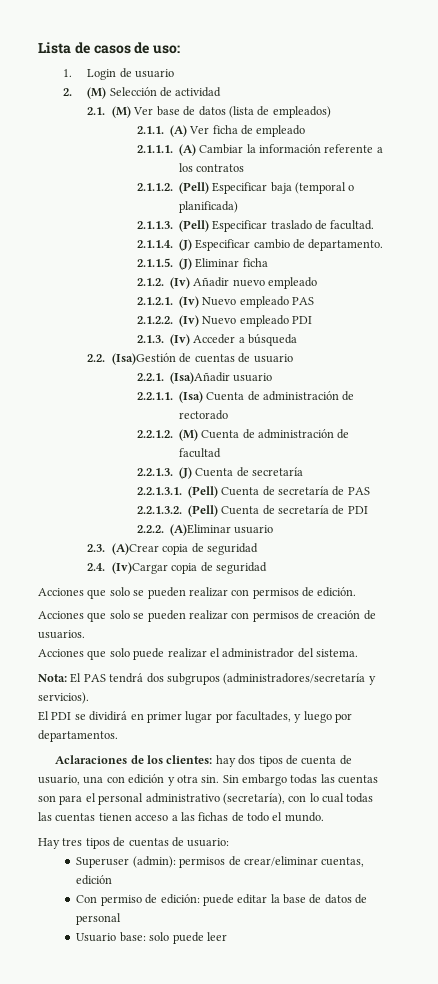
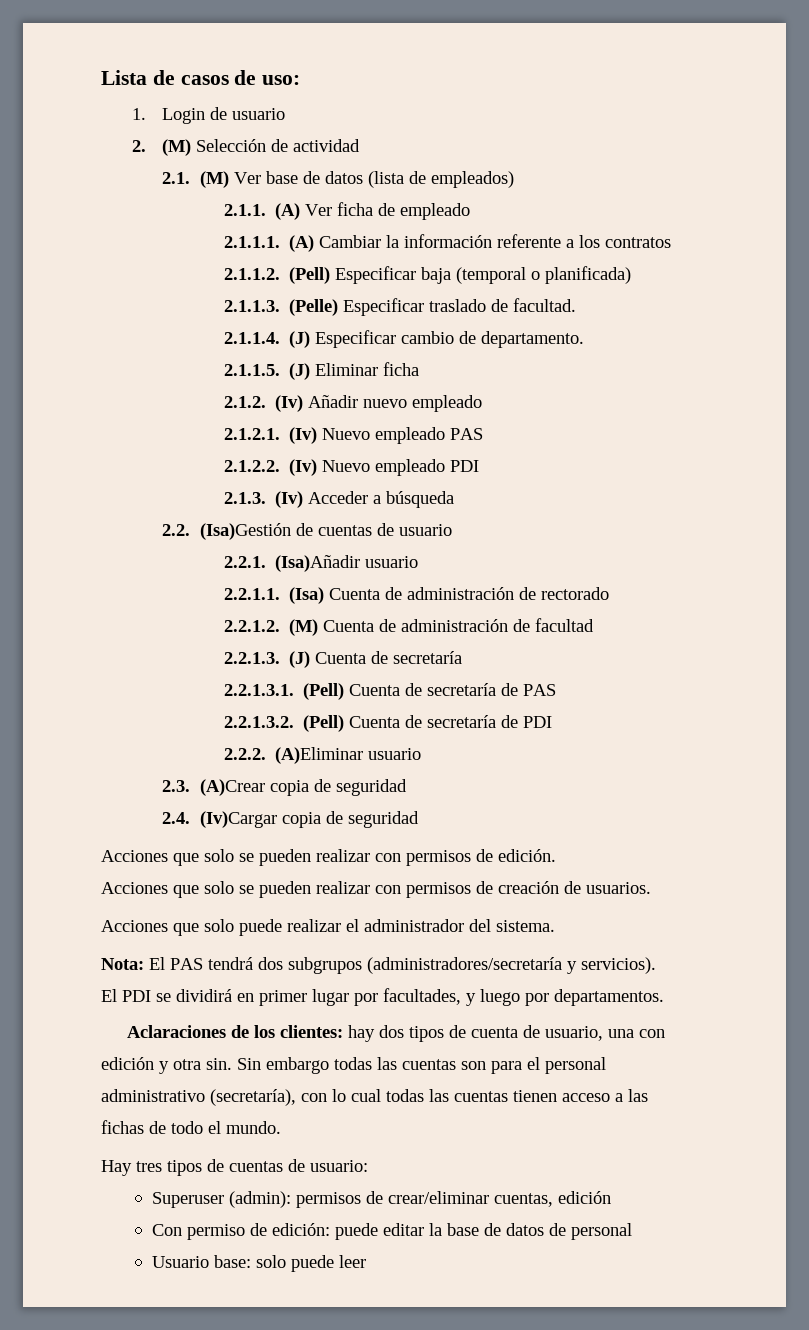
- 2.1.1.3. (Pell) Especificar traslado de facultad.
+ 2.1.1.3. (Pelle) Especificar traslado de facultad.

